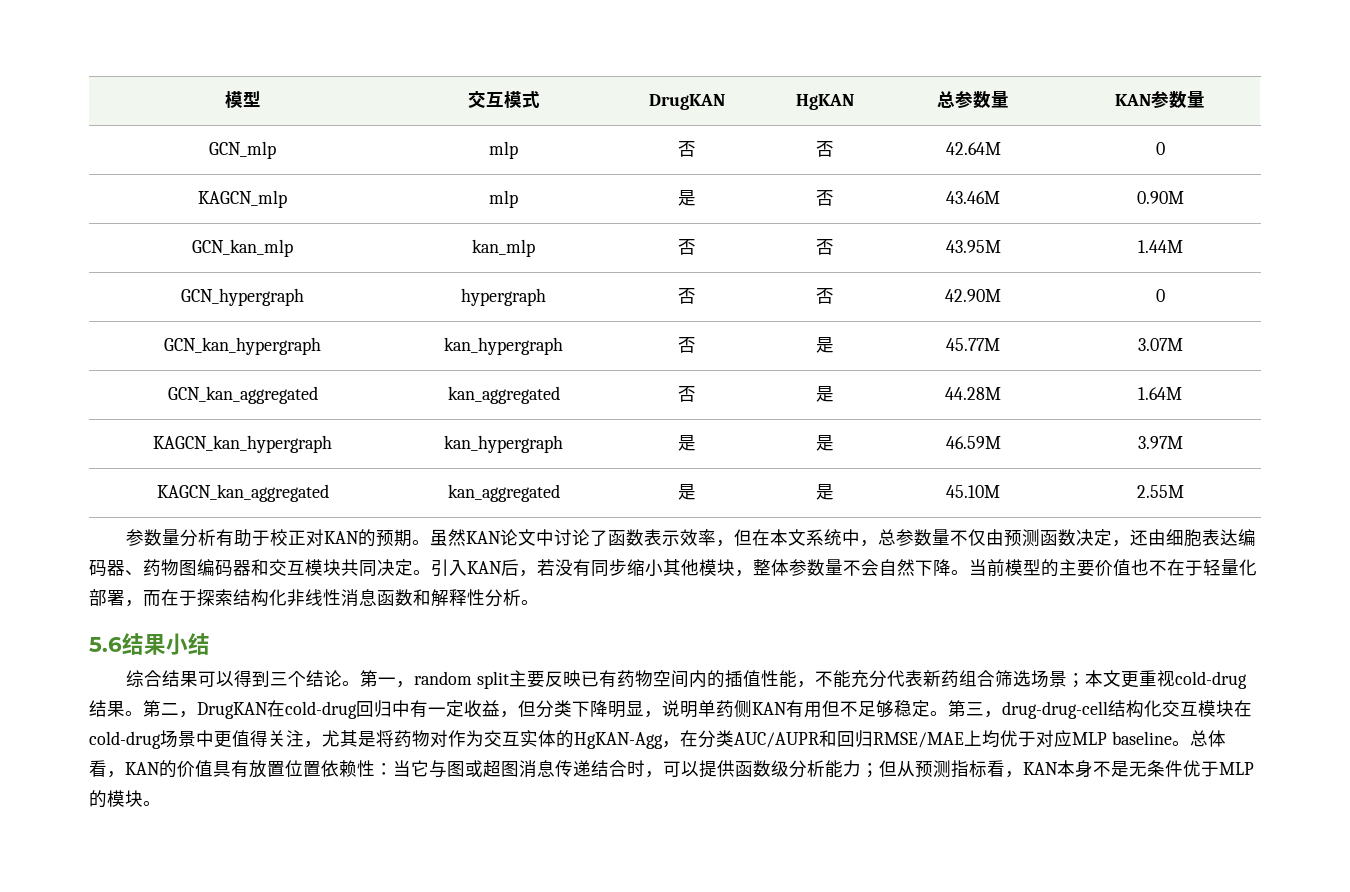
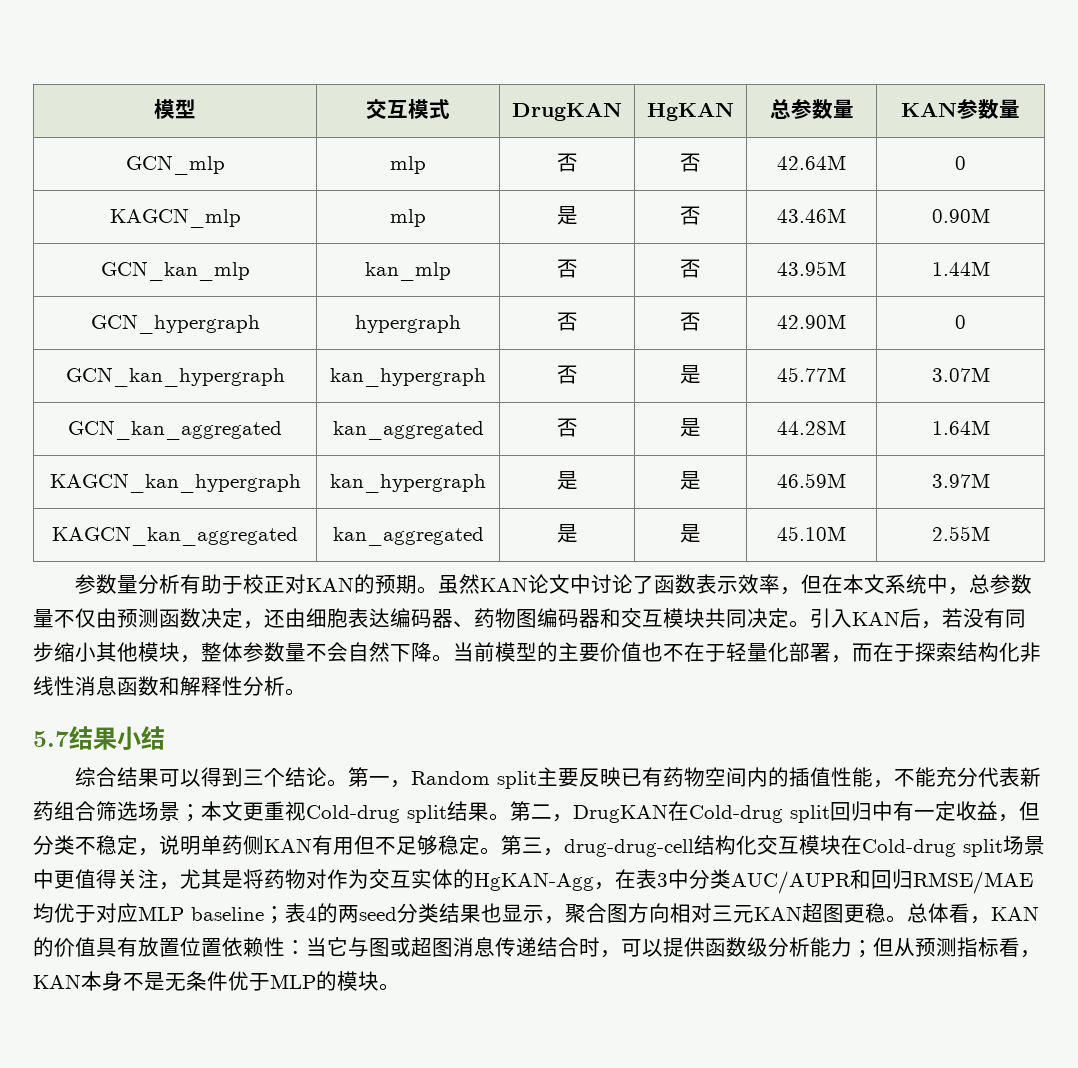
- 5.6结果小结
+ 5.7结果小结
- 第一，random split主要反映已有药物空间内的插值性能，不能充分代表新药组合筛选场景；本文更重视cold-drug结果。
+ 第一，Random split主要反映已有药物空间内的插值性能，不能充分代表新药组合筛选场景；本文更重视Cold-drug split结果。
- 第二，DrugKAN在cold-drug回归中有一定收益，但分类下降明显，说明单药侧KAN有用但不足够稳定。
+ 第二，DrugKAN在Cold-drug split回归中有一定收益，但分类不稳定，说明单药侧KAN有用但不足够稳定。
- 第三，drug-drug-cell结构化交互模块在cold-drug场景中更值得关注，尤其是将药物对作为交互实体的HgKAN-Agg，在分类AUC/AUPR和回归RMSE/MAE上均优于对应MLP baseline。
+ 第三，drug-drug-cell结构化交互模块在Cold-drug split场景中更值得关注，尤其是将药物对作为交互实体的HgKAN-Agg，在表3中分类AUC/AUPR和回归RMSE/MAE均优于对应MLP baseline；表4的两seed分类结果也显示，聚合图方向相对三元KAN超图更稳。

